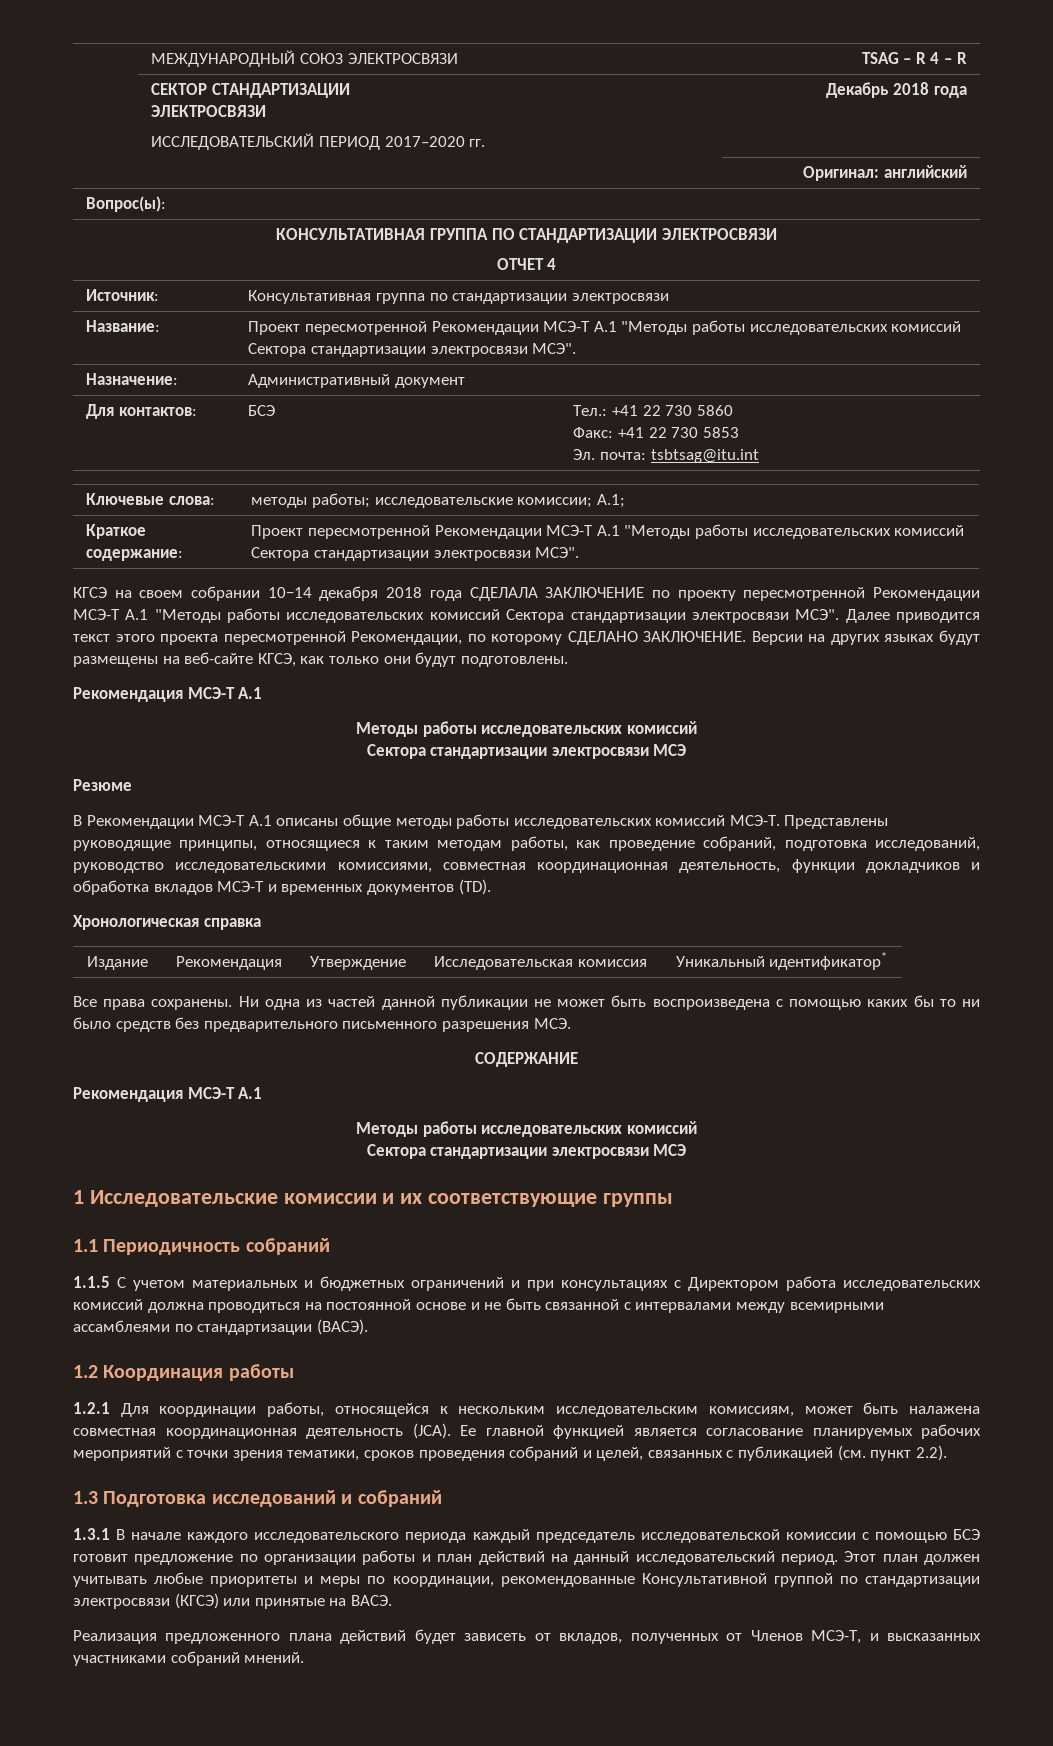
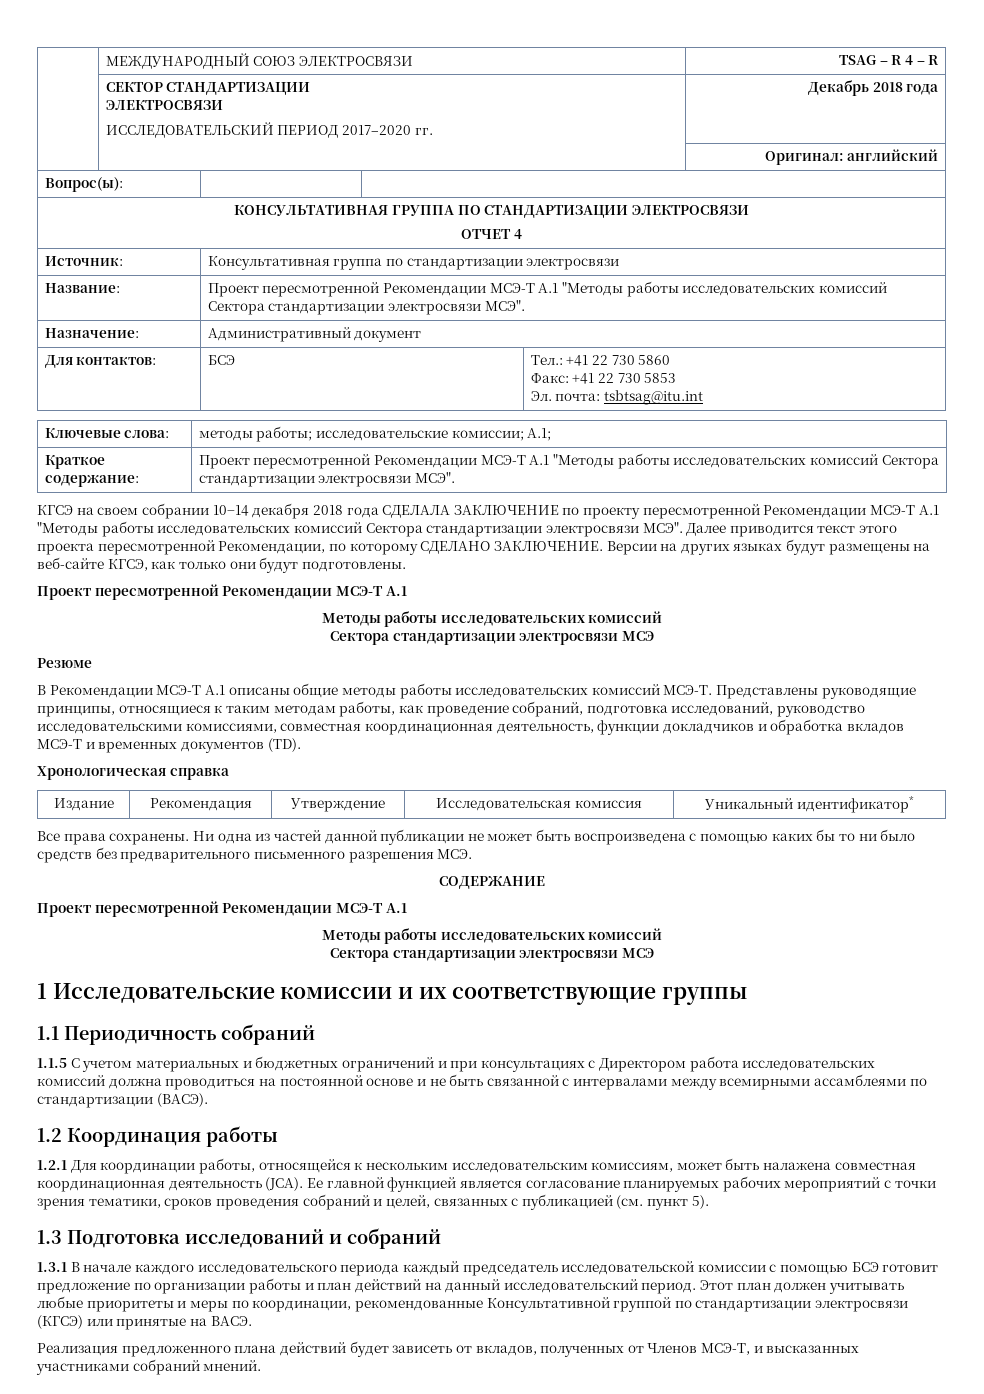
  Версии на других языках будут размещены на веб-сайте КГСЭ, как только они будут подготовлены.
- Рекомендация МСЭ-Т А.1
+ Проект пересмотренной Рекомендации МСЭ-Т А.1
  СОДЕРЖАНИЕ
- Рекомендация МСЭ-Т А.1
+ Проект пересмотренной Рекомендации МСЭ-Т А.1
- Ее главной функцией является согласование планируемых рабочих мероприятий с точки зрения тематики, сроков проведения собраний и целей, связанных с публикацией (см. пункт 2.2).
+ Ее главной функцией является согласование планируемых рабочих мероприятий с точки зрения тематики, сроков проведения собраний и целей, связанных с публикацией (см. пункт 5).

